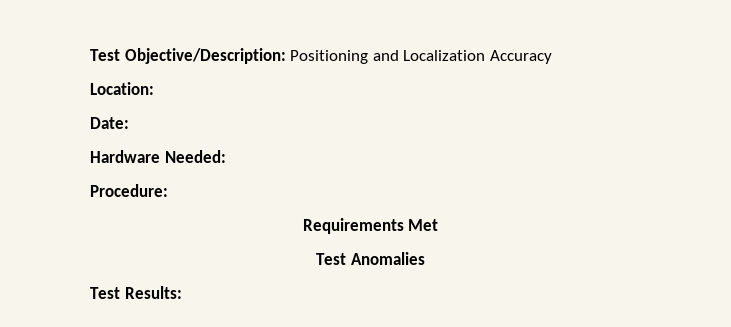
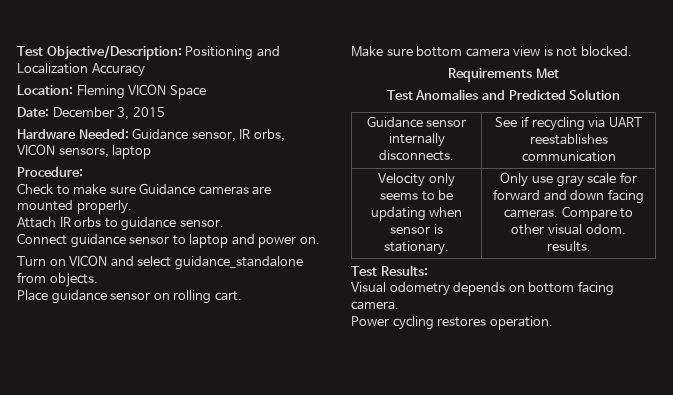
- Location:
- Date:
- Hardware Needed:
+ Location: Fleming VICON Space
+ Date: December 3, 2015
+ Hardware Needed: Guidance sensor, IR orbs, VICON sensors, laptop
  Procedure:
+ Check to make sure Guidance cameras are mounted properly.
+ Attach IR orbs to guidance sensor.
+ Connect guidance sensor to laptop and power on.
+ Turn on VICON and select guidance_standalone from objects.
+ Place guidance sensor on rolling cart.
+ Make sure bottom camera view is not blocked.
  Requirements Met
- Test Anomalies
+ Test Anomalies and Predicted Solution
+ Guidance sensor internally disconnects. | See if recycling via UART reestablishes communication
+ Velocity only seems to be updating when sensor is stationary. | Only use gray scale for forward and down facing cameras. Compare to other visual odom. results.
  Test Results:
+ Visual odometry depends on bottom facing camera.
+ Power cycling restores operation.

